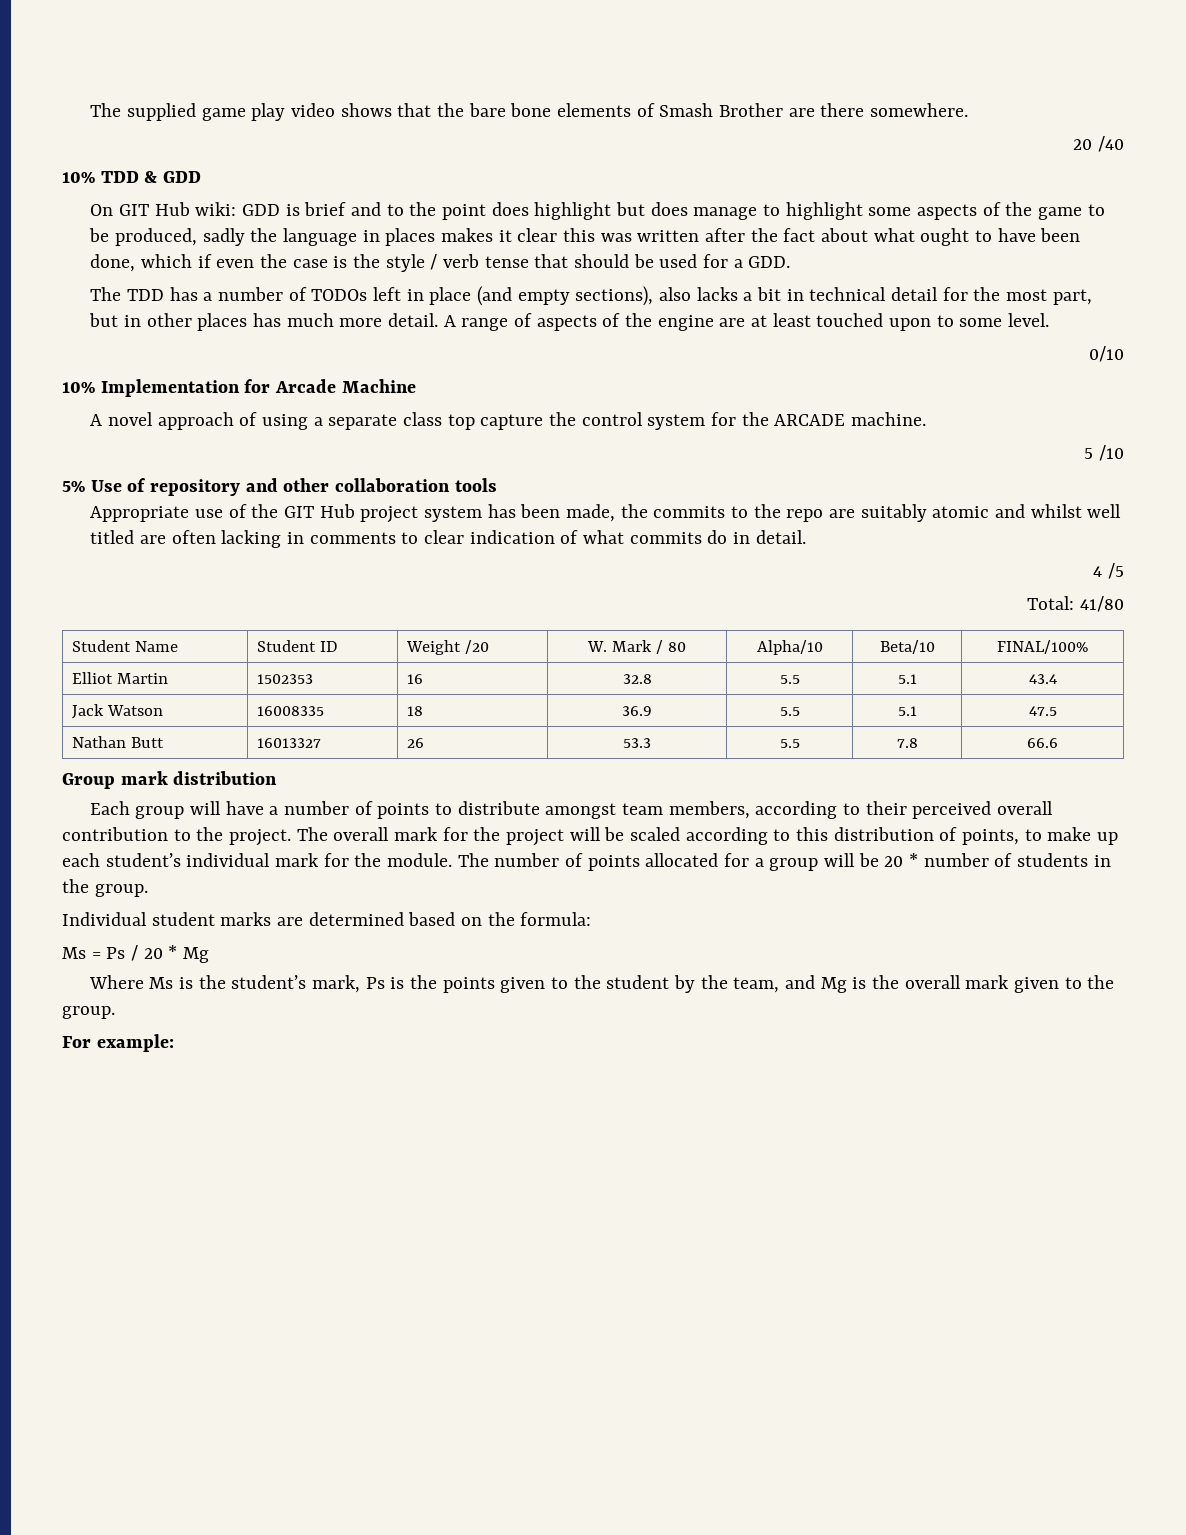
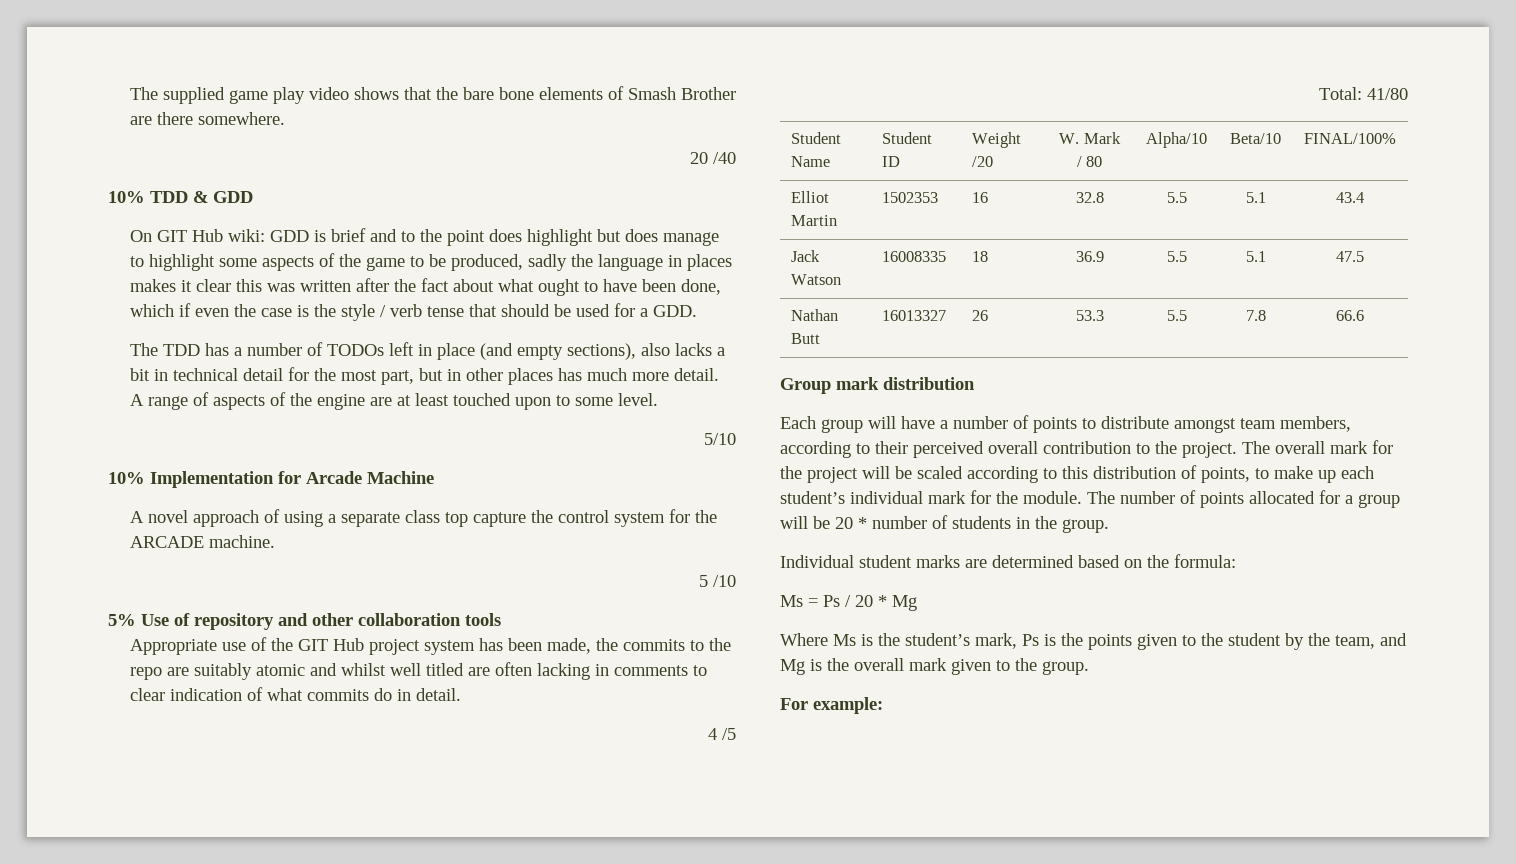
- 0/10
+ 5/10

